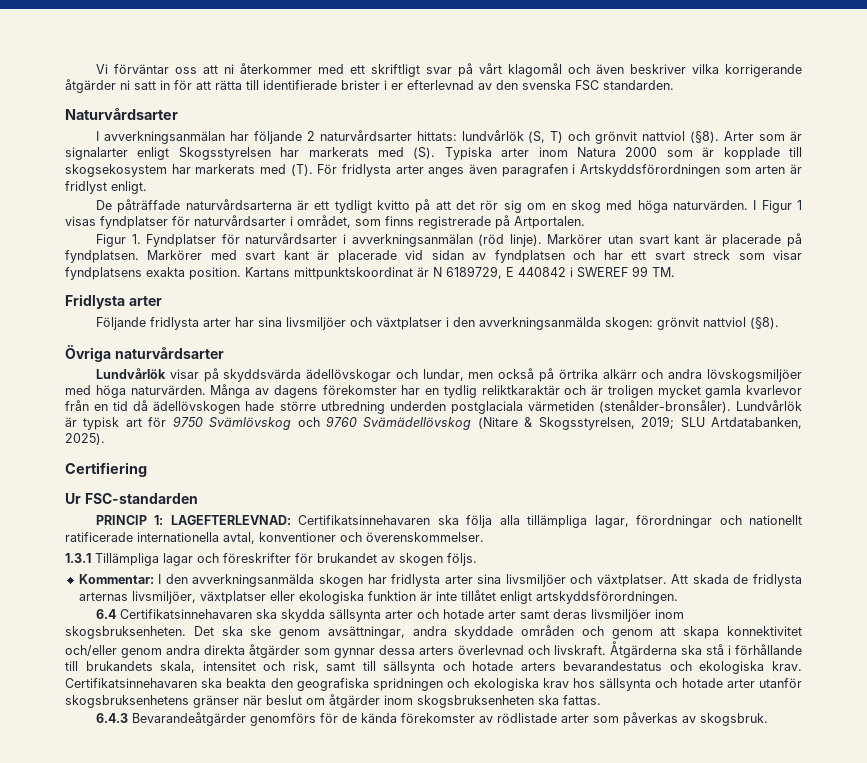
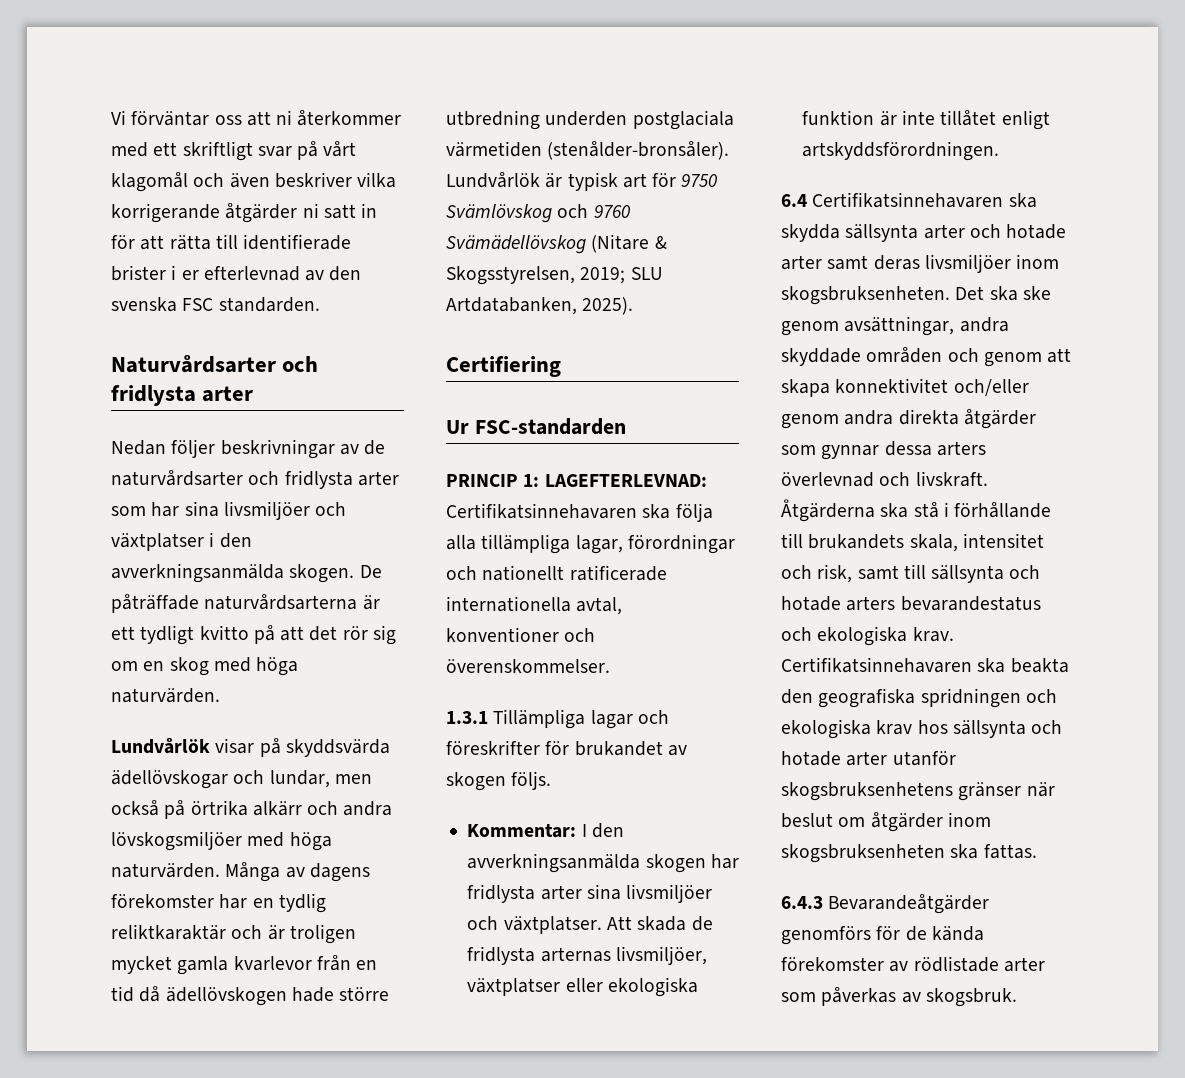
- Naturvårdsarter
- I avverkningsanmälan har följande 2 naturvårdsarter hittats: lundvårlök (S, T) och grönvit nattviol (§8). Arter som är signalarter enligt Skogsstyrelsen har markerats med (S). Typiska arter inom Natura 2000 som är kopplade till skogsekosystem har markerats med (T). För fridlysta arter anges även paragrafen i Artskyddsförordningen som arten är fridlyst enligt.
- De påträffade naturvårdsarterna är ett tydligt kvitto på att det rör sig om en skog med höga naturvärden. I Figur 1 visas fyndplatser för naturvårdsarter i området, som finns registrerade på Artportalen.
- Figur 1. Fyndplatser för naturvårdsarter i avverkningsanmälan (röd linje). Markörer utan svart kant är placerade på fyndplatsen. Markörer med svart kant är placerade vid sidan av fyndplatsen och har ett svart streck som visar fyndplatsens exakta position. Kartans mittpunktskoordinat är N 6189729, E 440842 i SWEREF 99 TM.
- Fridlysta arter
- Följande fridlysta arter har sina livsmiljöer och växtplatser i den avverkningsanmälda skogen: grönvit nattviol (§8).
- Övriga naturvårdsarter
+ Naturvårdsarter och fridlysta arter
+ Nedan följer beskrivningar av de naturvårdsarter och fridlysta arter som har sina livsmiljöer och växtplatser i den avverkningsanmälda skogen. De påträffade naturvårdsarterna är ett tydligt kvitto på att det rör sig om en skog med höga naturvärden.

